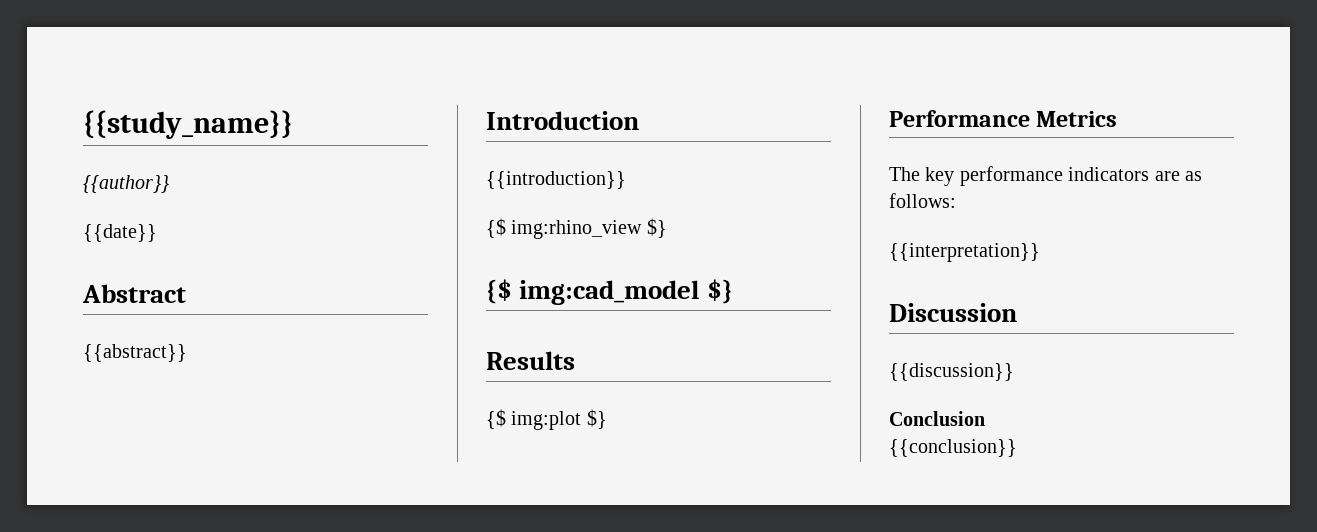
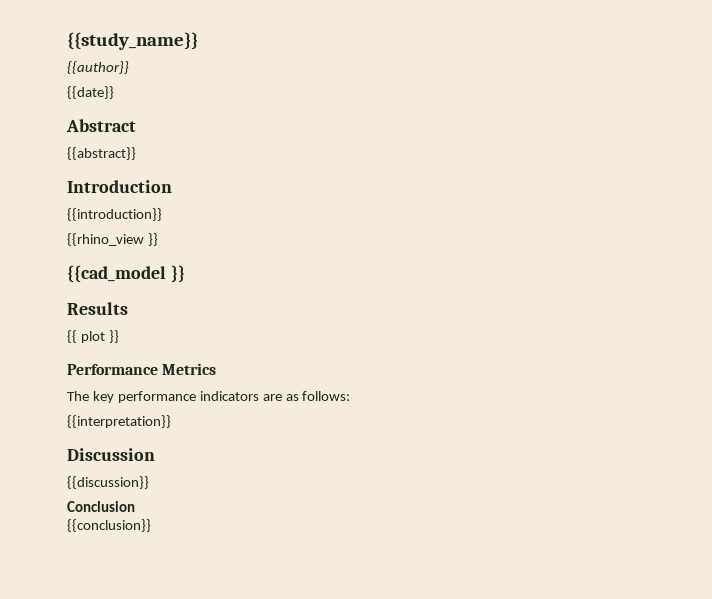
- {$ img:rhino_view $}
- {$ img:cad_model $}
+ {{rhino_view }}
+ {{cad_model }}
  Results
- {$ img:plot $}
+ {{ plot }}

